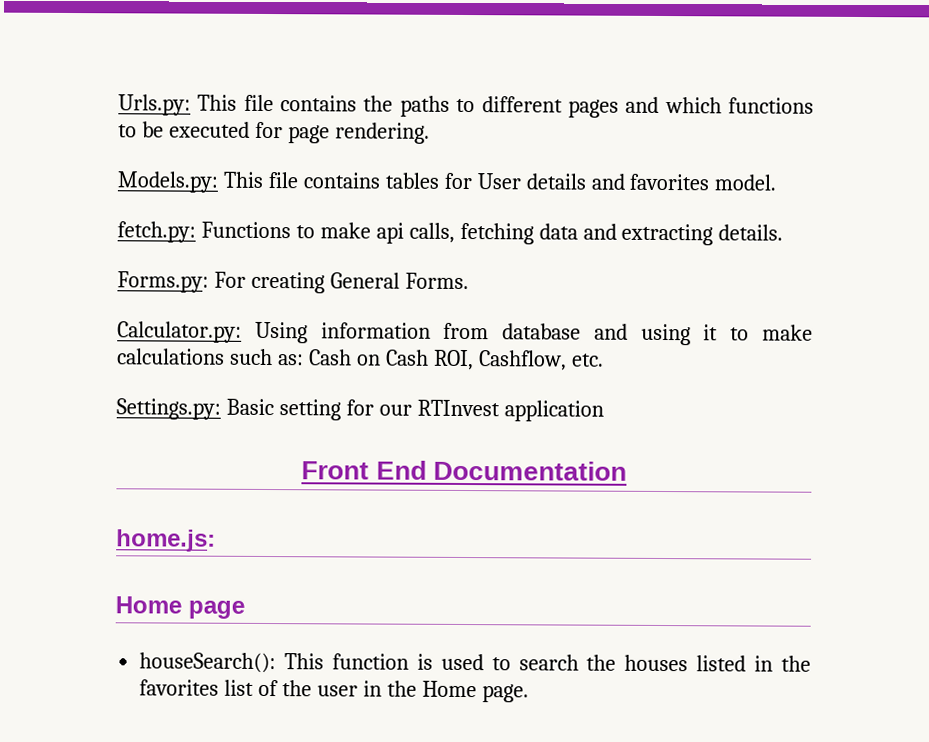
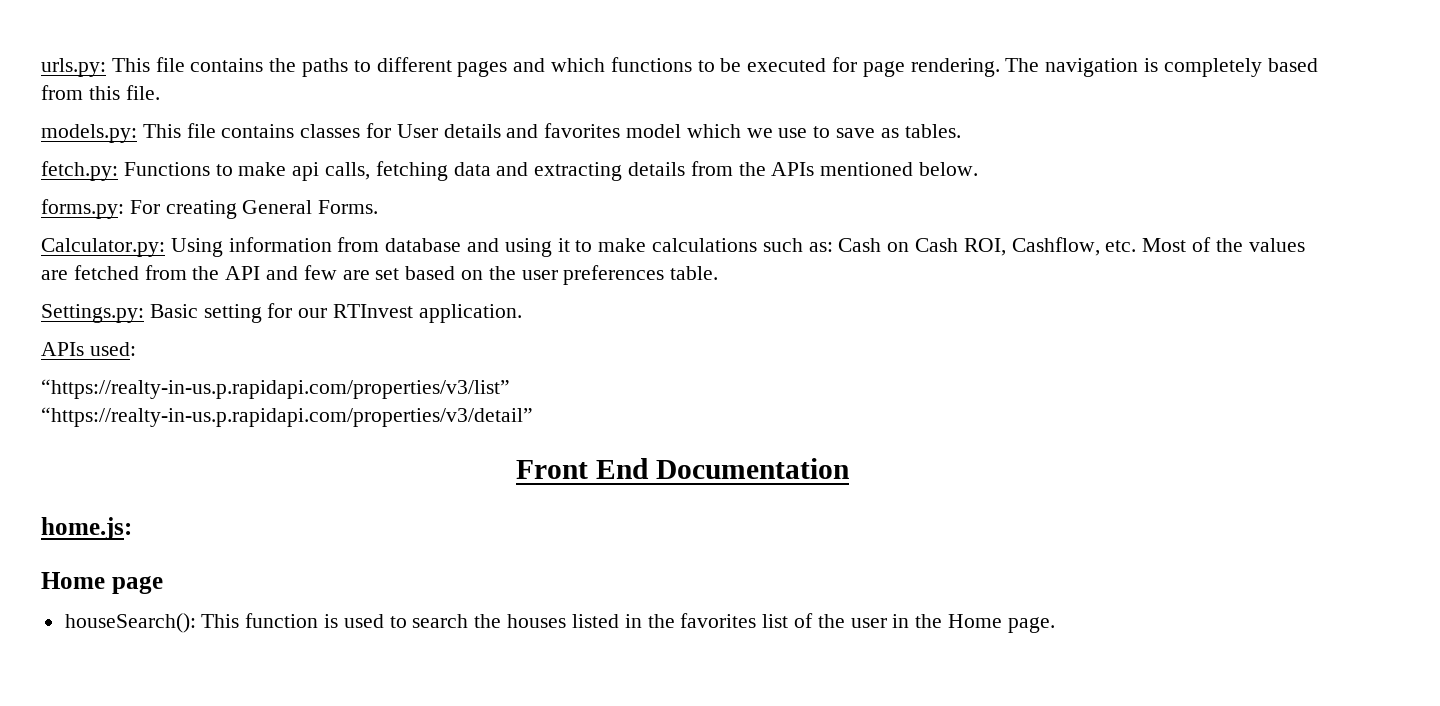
- Urls.py: This file contains the paths to different pages and which functions to be executed for page rendering.
- Models.py: This file contains tables for User details and favorites model.
+ urls.py: This file contains the paths to different pages and which functions to be executed for page rendering. The navigation is completely based from this file.
+ models.py: This file contains classes for User details and favorites model which we use to save as tables.
- fetch.py: Functions to make api calls, fetching data and extracting details.
- Forms.py: For creating General Forms.
+ fetch.py: Functions to make api calls, fetching data and extracting details from the APIs mentioned below.
+ forms.py: For creating General Forms.
- Calculator.py: Using information from database and using it to make calculations such as: Cash on Cash ROI, Cashflow, etc.
+ Calculator.py: Using information from database and using it to make calculations such as: Cash on Cash ROI, Cashflow, etc. Most of the values are fetched from the API and few are set based on the user preferences table.
- Settings.py: Basic setting for our RTInvest application
+ Settings.py: Basic setting for our RTInvest application.
+ APIs used:
+ “https://realty-in-us.p.rapidapi.com/properties/v3/list”
+ “https://realty-in-us.p.rapidapi.com/properties/v3/detail”

